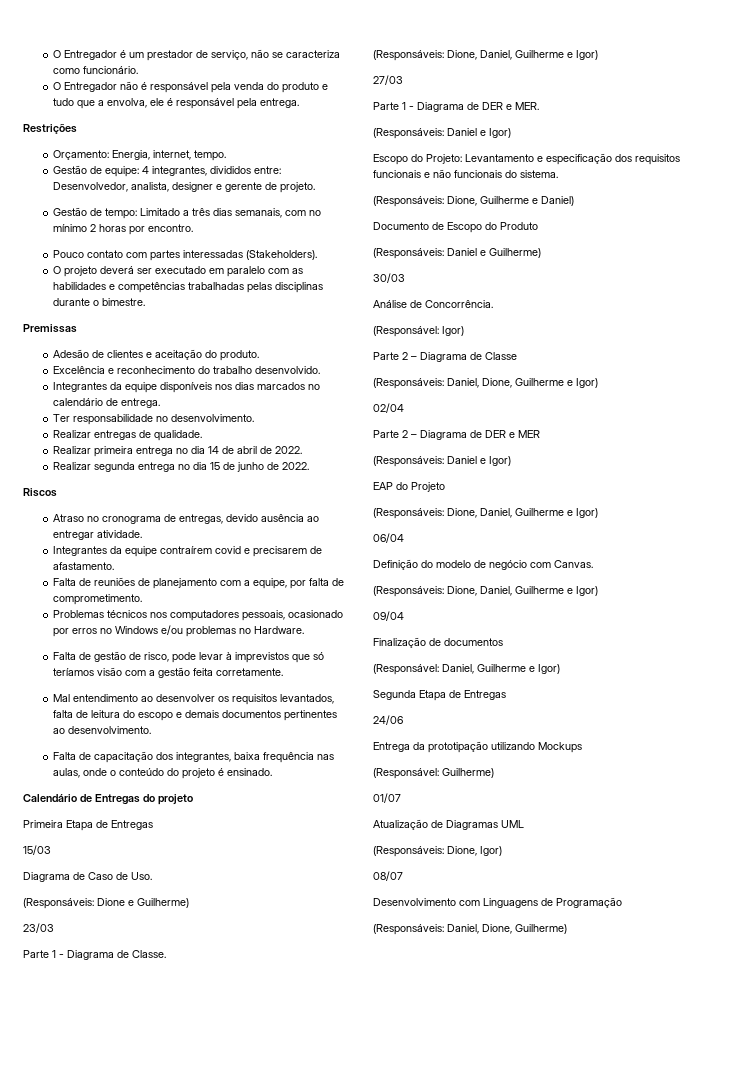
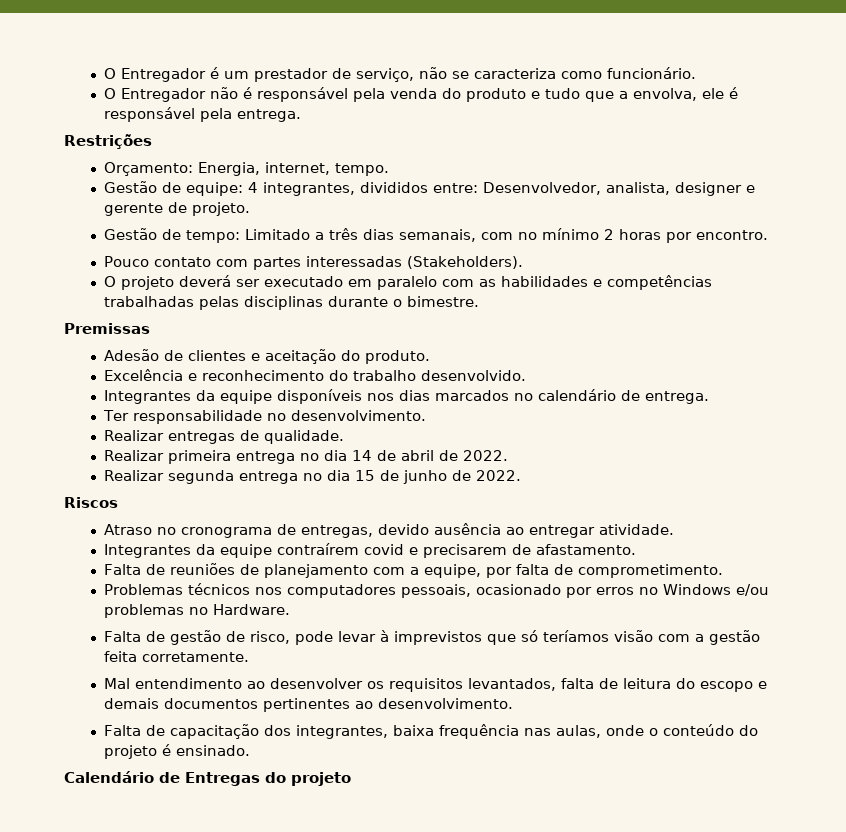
- Primeira Etapa de Entregas
- 15/03
- Diagrama de Caso de Uso.
- (Responsáveis: Dione e Guilherme)
- 23/03
- Parte 1 - Diagrama de Classe.
- (Responsáveis: Dione, Daniel, Guilherme e Igor)
- 27/03
- Parte 1 - Diagrama de DER e MER.
- (Responsáveis: Daniel e Igor)
- Escopo do Projeto: Levantamento e especificação dos requisitos funcionais e não funcionais do sistema.
- (Responsáveis: Dione, Guilherme e Daniel)
- Documento de Escopo do Produto
- (Responsáveis: Daniel e Guilherme)
- 30/03
- Análise de Concorrência.
- (Responsável: Igor)
- Parte 2 – Diagrama de Classe
- (Responsáveis: Daniel, Dione, Guilherme e Igor)
- 02/04
- Parte 2 – Diagrama de DER e MER
- (Responsáveis: Daniel e Igor)
- EAP do Projeto
- (Responsáveis: Dione, Daniel, Guilherme e Igor)
- 06/04
- Definição do modelo de negócio com Canvas.
- (Responsáveis: Dione, Daniel, Guilherme e Igor)
- 09/04
- Finalização de documentos
- (Responsável: Daniel, Guilherme e Igor)
- Segunda Etapa de Entregas
- 24/06
- Entrega da prototipação utilizando Mockups
- (Responsável: Guilherme)
- 01/07
- Atualização de Diagramas UML
- (Responsáveis: Dione, Igor)
- 08/07
- Desenvolvimento com Linguagens de Programação
- (Responsáveis: Daniel, Dione, Guilherme)

